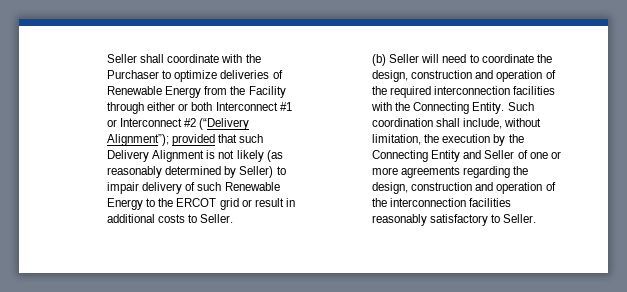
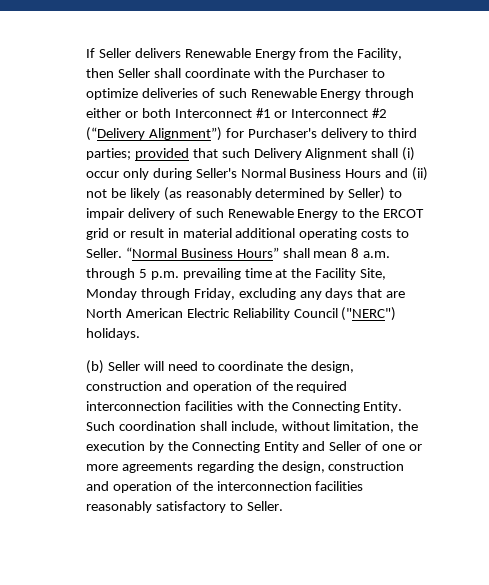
- Seller shall coordinate with the Purchaser to optimize deliveries of Renewable Energy from the Facility through either or both Interconnect #1 or Interconnect #2 (“Delivery Alignment”); provided that such Delivery Alignment is not likely (as reasonably determined by Seller) to impair delivery of such Renewable Energy to the ERCOT grid or result in additional costs to Seller.
+ If Seller delivers Renewable Energy from the Facility, then Seller shall coordinate with the Purchaser to optimize deliveries of such Renewable Energy through either or both Interconnect #1 or Interconnect #2 (“Delivery Alignment”) for Purchaser's delivery to third parties; provided that such Delivery Alignment shall (i) occur only during Seller's Normal Business Hours and (ii) not be likely (as reasonably determined by Seller) to impair delivery of such Renewable Energy to the ERCOT grid or result in material additional operating costs to Seller. “Normal Business Hours” shall mean 8 a.m. through 5 p.m. prevailing time at the Facility Site, Monday through Friday, excluding any days that are North American Electric Reliability Council ("NERC") holidays.

